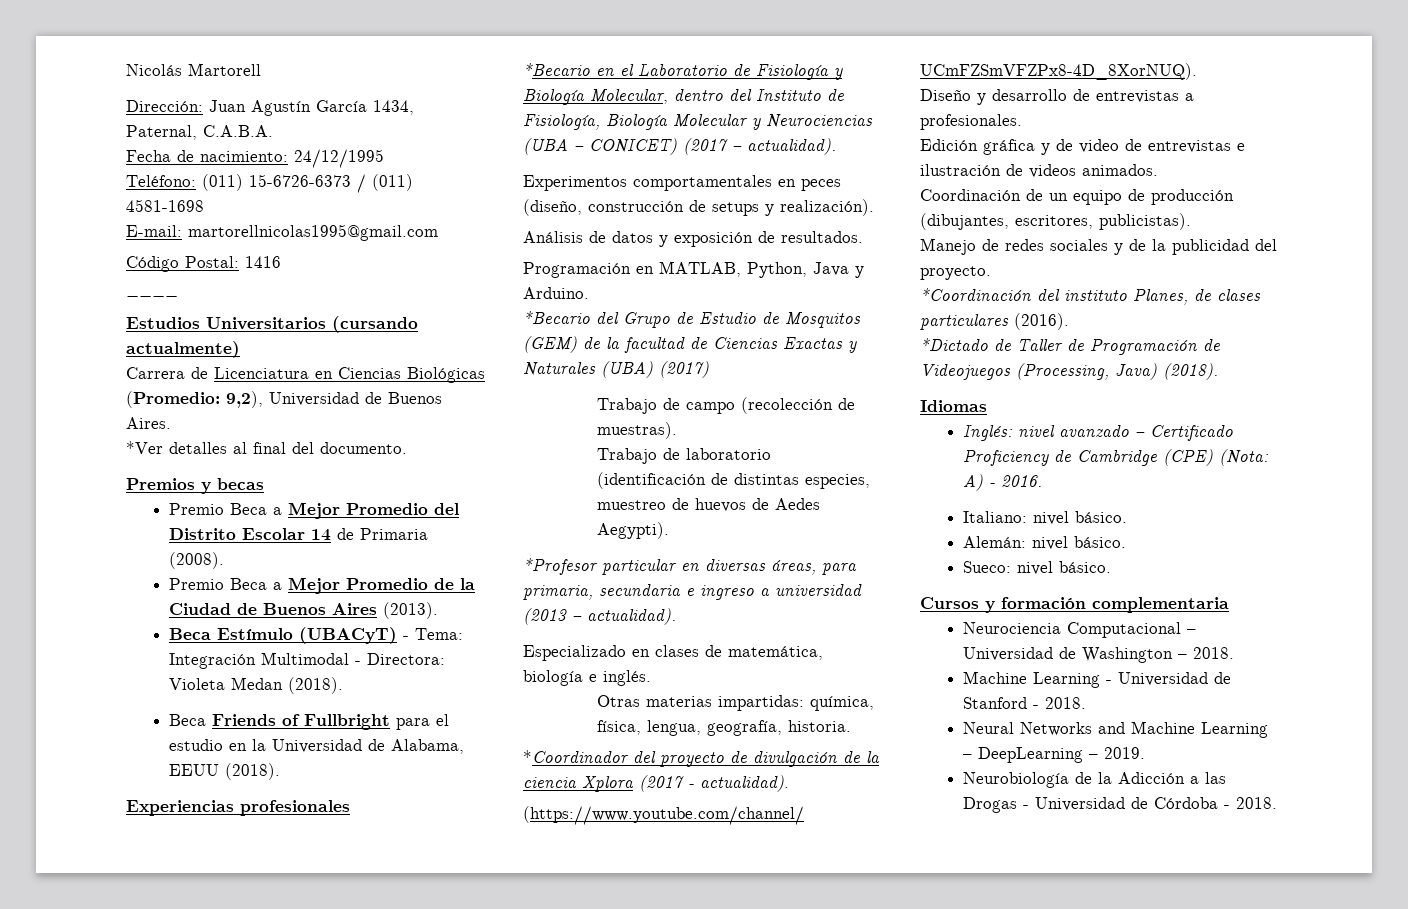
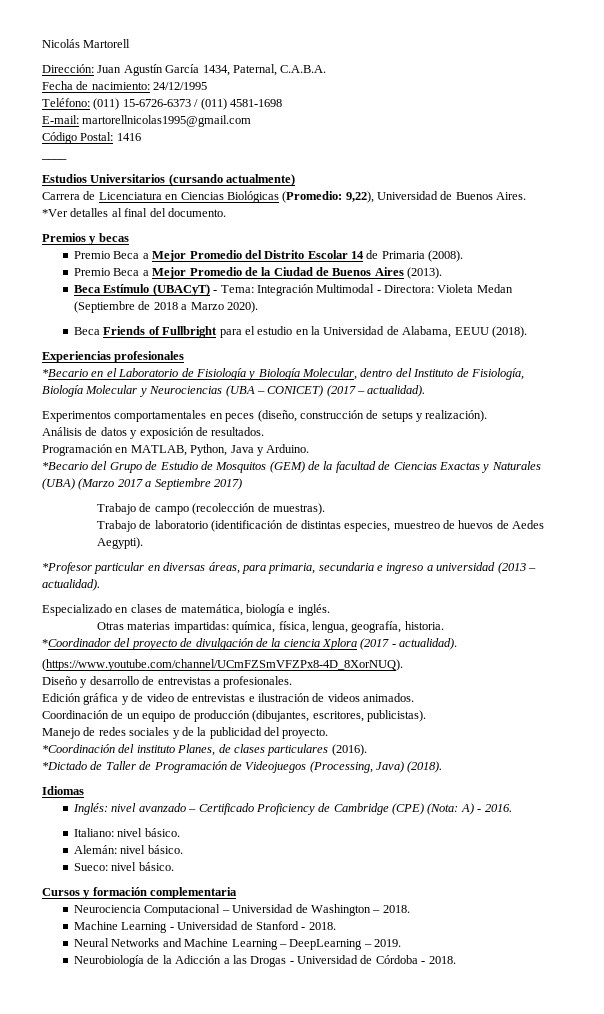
- Carrera de Licenciatura en Ciencias Biológicas (Promedio: 9,2), Universidad de Buenos Aires.
+ Carrera de Licenciatura en Ciencias Biológicas (Promedio: 9,22), Universidad de Buenos Aires.
- Beca Estímulo (UBACyT) - Tema: Integración Multimodal - Directora: Violeta Medan (2018).
+ Beca Estímulo (UBACyT) - Tema: Integración Multimodal - Directora: Violeta Medan (Septiembre de 2018 a Marzo 2020).
- *Becario del Grupo de Estudio de Mosquitos (GEM) de la facultad de Ciencias Exactas y Naturales (UBA) (2017)
+ *Becario del Grupo de Estudio de Mosquitos (GEM) de la facultad de Ciencias Exactas y Naturales (UBA) (Marzo 2017 a Septiembre 2017)

